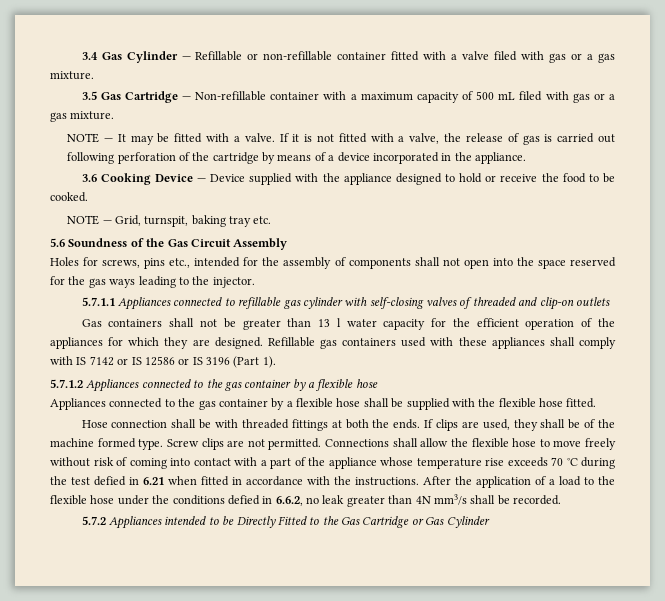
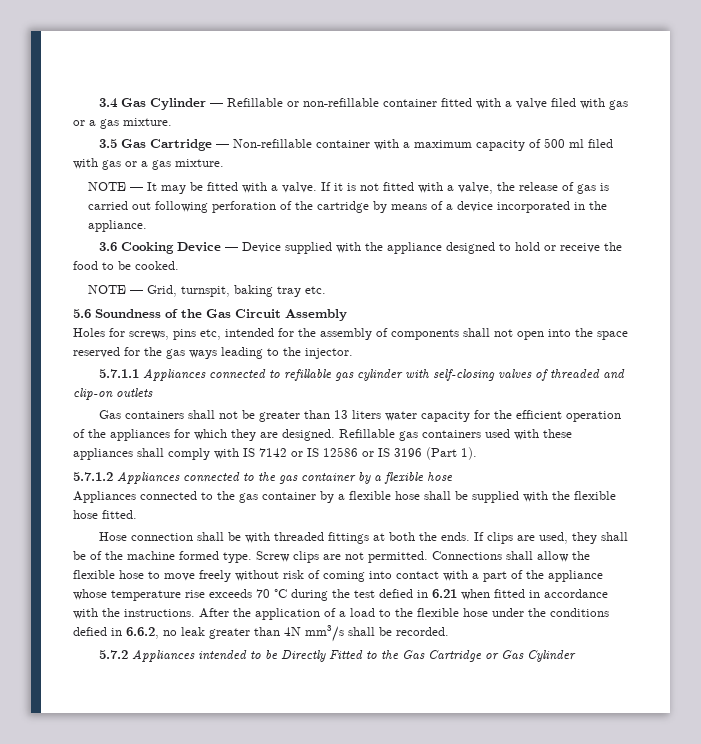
- 3.5 Gas Cartridge — Non-refillable container with a maximum capacity of 500 mL filed with gas or a gas mixture.
+ 3.5 Gas Cartridge — Non-refillable container with a maximum capacity of 500 ml filed with gas or a gas mixture.
- Holes for screws, pins etc., intended for the assembly of components shall not open into the space reserved for the gas ways leading to the injector.
+ Holes for screws, pins etc, intended for the assembly of components shall not open into the space reserved for the gas ways leading to the injector.
- Gas containers shall not be greater than 13 l water capacity for the efficient operation of the appliances for which they are designed.
+ Gas containers shall not be greater than 13 liters water capacity for the efficient operation of the appliances for which they are designed.

